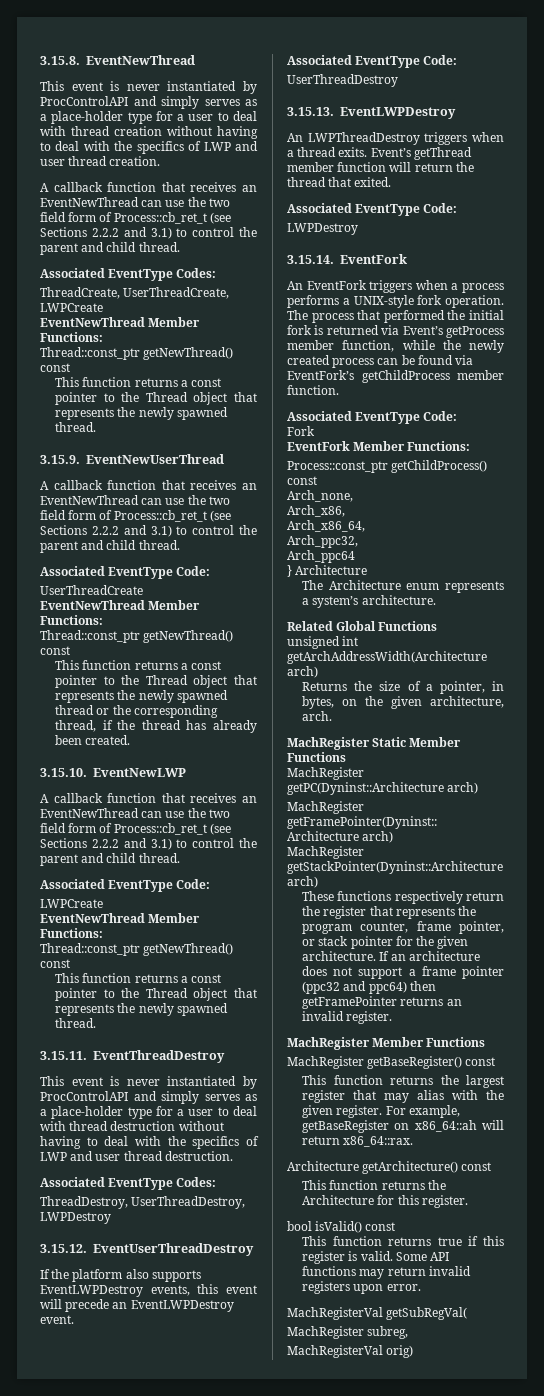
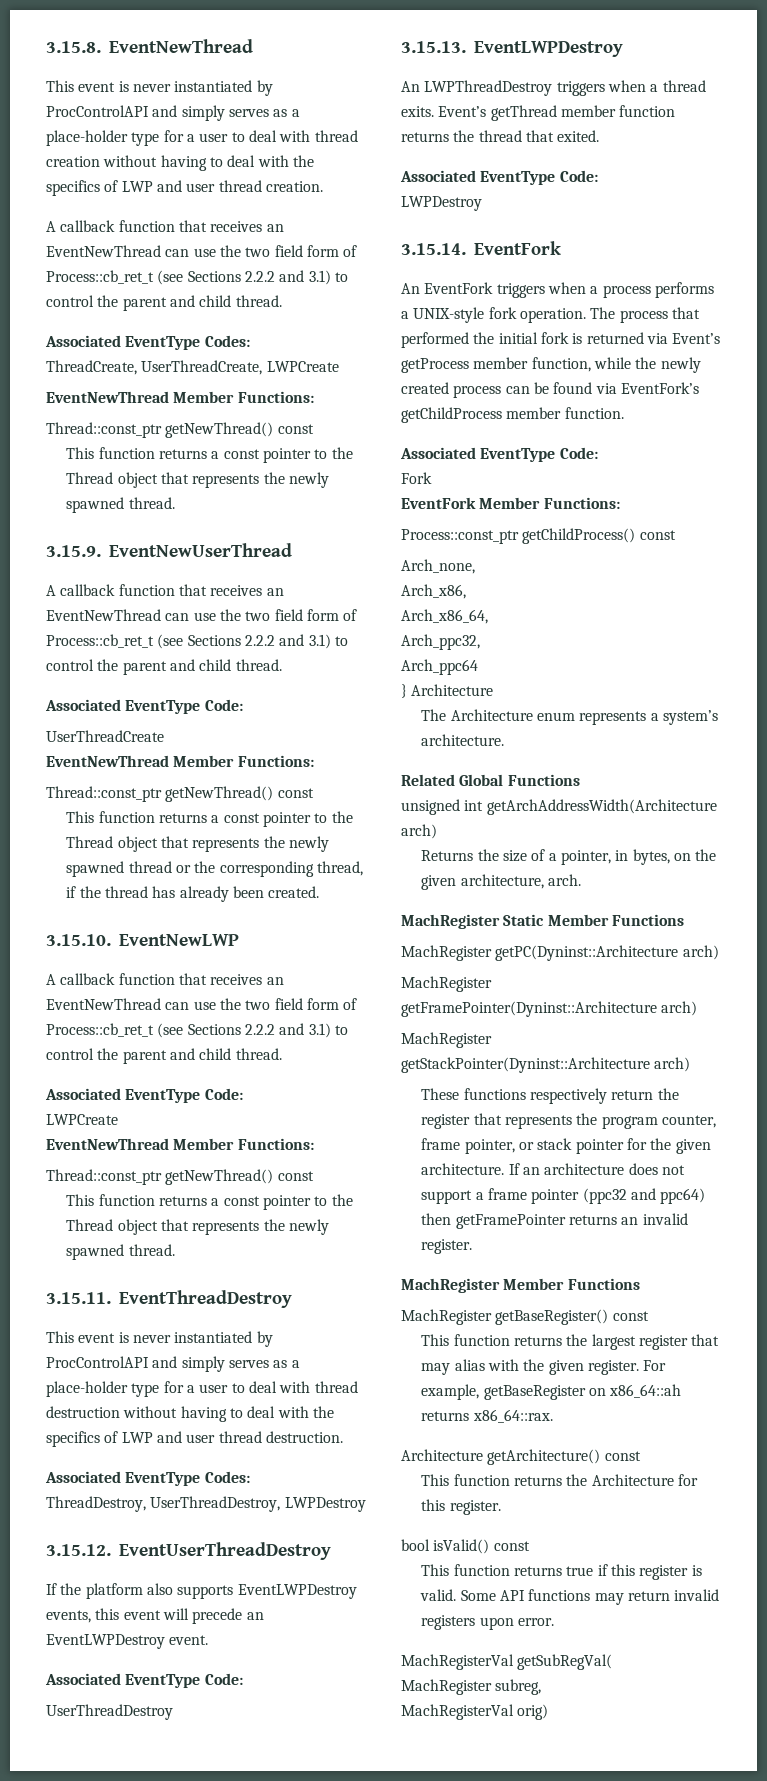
- Event’s getThread member function will return the thread that exited.
+ Event’s getThread member function returns the thread that exited.
- For example, getBaseRegister on x86_64::ah will return x86_64::rax.
+ For example, getBaseRegister on x86_64::ah returns x86_64::rax.

